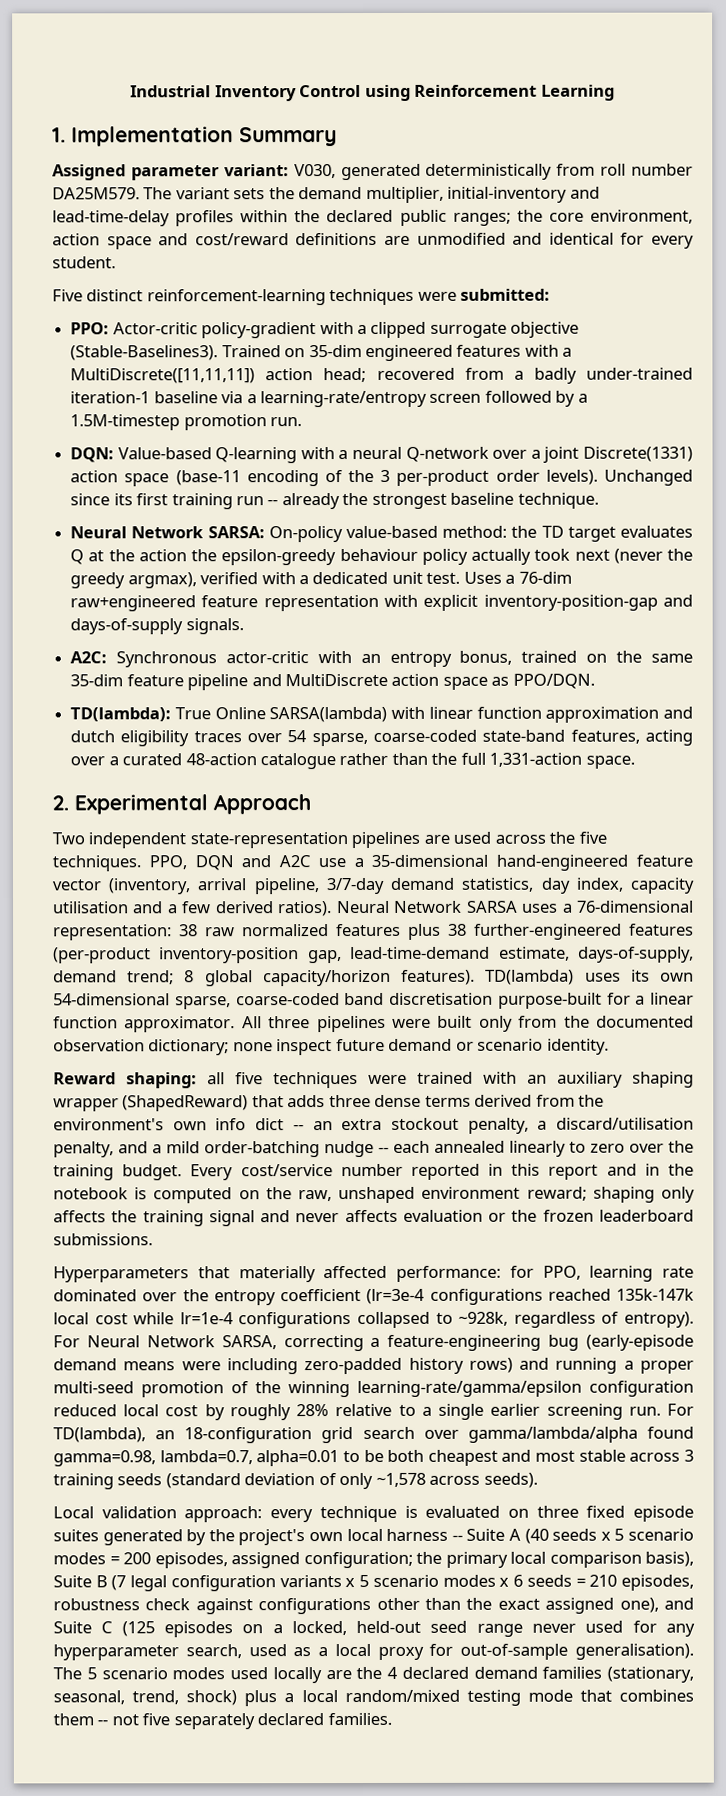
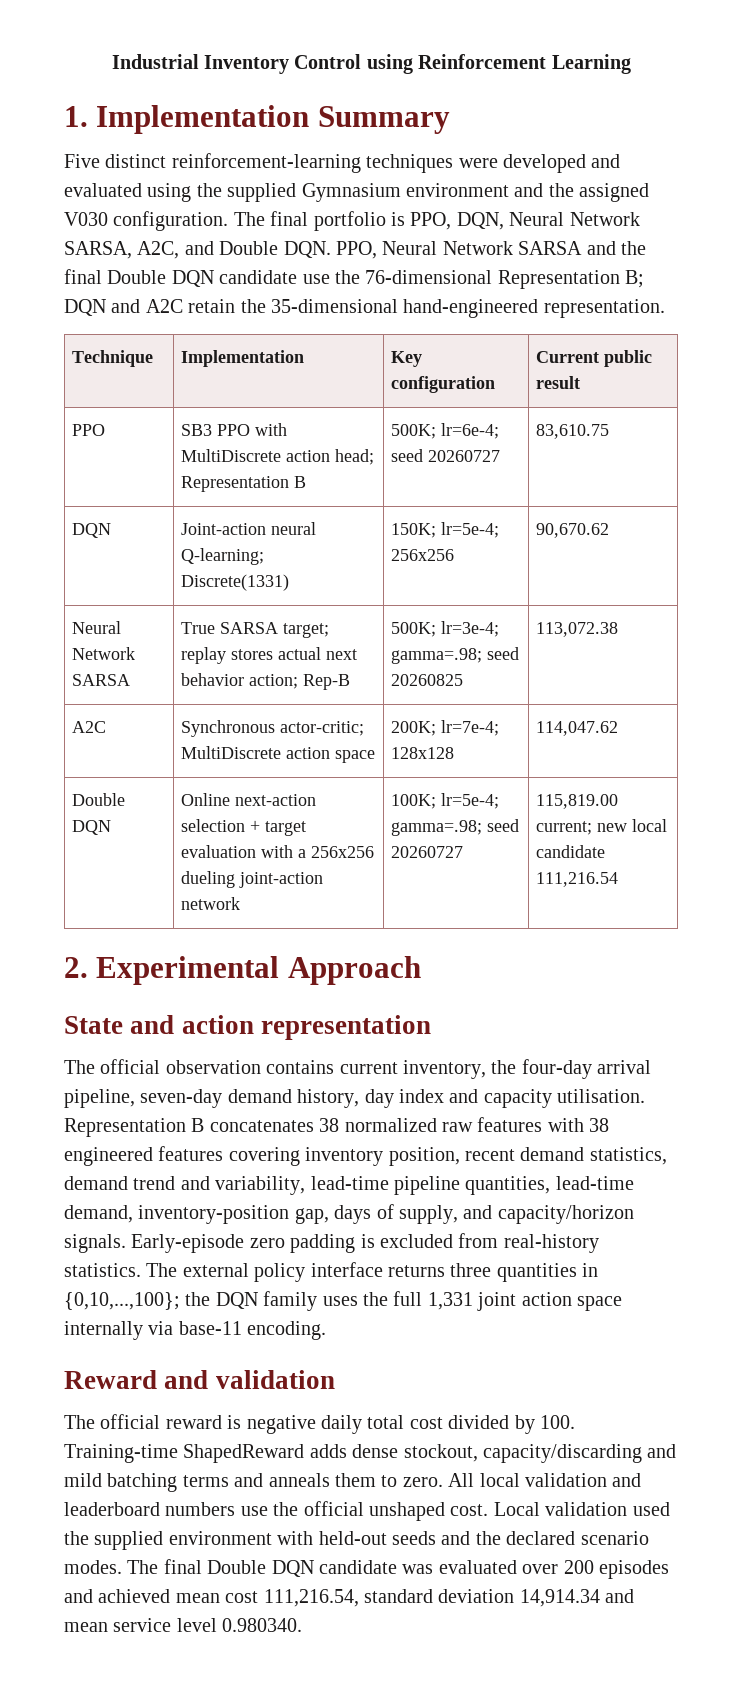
- Assigned parameter variant: V030, generated deterministically from roll number DA25M579. The variant sets the demand multiplier, initial-inventory and lead-time-delay profiles within the declared public ranges; the core environment, action space and cost/reward definitions are unmodified and identical for every student.
- Five distinct reinforcement-learning techniques were submitted:
- PPO: Actor-critic policy-gradient with a clipped surrogate objective (Stable-Baselines3). Trained on 35-dim engineered features with a MultiDiscrete([11,11,11]) action head; recovered from a badly under-trained iteration-1 baseline via a learning-rate/entropy screen followed by a 1.5M-timestep promotion run.
- DQN: Value-based Q-learning with a neural Q-network over a joint Discrete(1331) action space (base-11 encoding of the 3 per-product order levels). Unchanged since its first training run -- already the strongest baseline technique.
- Neural Network SARSA: On-policy value-based method: the TD target evaluates Q at the action the epsilon-greedy behaviour policy actually took next (never the greedy argmax), verified with a dedicated unit test. Uses a 76-dim raw+engineered feature representation with explicit inventory-position-gap and days-of-supply signals.
- A2C: Synchronous actor-critic with an entropy bonus, trained on the same 35-dim feature pipeline and MultiDiscrete action space as PPO/DQN.
- TD(lambda): True Online SARSA(lambda) with linear function approximation and dutch eligibility traces over 54 sparse, coarse-coded state-band features, acting over a curated 48-action catalogue rather than the full 1,331-action space.
+ Five distinct reinforcement-learning techniques were developed and evaluated using the supplied Gymnasium environment and the assigned V030 configuration. The final portfolio is PPO, DQN, Neural Network SARSA, A2C, and Double DQN. PPO, Neural Network SARSA and the final Double DQN candidate use the 76-dimensional Representation B; DQN and A2C retain the 35-dimensional hand-engineered representation.
+ Technique | Implementation | Key configuration | Current public result
+ PPO | SB3 PPO with MultiDiscrete action head; Representation B | 500K; lr=6e-4; seed 20260727 | 83,610.75
+ DQN | Joint-action neural Q-learning; Discrete(1331) | 150K; lr=5e-4; 256x256 | 90,670.62
+ Neural Network SARSA | True SARSA target; replay stores actual next behavior action; Rep-B | 500K; lr=3e-4; gamma=.98; seed 20260825 | 113,072.38
+ A2C | Synchronous actor-critic; MultiDiscrete action space | 200K; lr=7e-4; 128x128 | 114,047.62
+ Double DQN | Online next-action selection + target evaluation with a 256x256 dueling joint-action network | 100K; lr=5e-4; gamma=.98; seed 20260727 | 115,819.00 current; new local candidate 111,216.54
  2. Experimental Approach
- Two independent state-representation pipelines are used across the five techniques. PPO, DQN and A2C use a 35-dimensional hand-engineered feature vector (inventory, arrival pipeline, 3/7-day demand statistics, day index, capacity utilisation and a few derived ratios). Neural Network SARSA uses a 76-dimensional representation: 38 raw normalized features plus 38 further-engineered features (per-product inventory-position gap, lead-time-demand estimate, days-of-supply, demand trend; 8 global capacity/horizon features). TD(lambda) uses its own 54-dimensional sparse, coarse-coded band discretisation purpose-built for a linear function approximator. All three pipelines were built only from the documented observation dictionary; none inspect future demand or scenario identity.
- Reward shaping: all five techniques were trained with an auxiliary shaping wrapper (ShapedReward) that adds three dense terms derived from the environment's own info dict -- an extra stockout penalty, a discard/utilisation penalty, and a mild order-batching nudge -- each annealed linearly to zero over the training budget. Every cost/service number reported in this report and in the notebook is computed on the raw, unshaped environment reward; shaping only affects the training signal and never affects evaluation or the frozen leaderboard submissions.
- Hyperparameters that materially affected performance: for PPO, learning rate dominated over the entropy coefficient (lr=3e-4 configurations reached 135k-147k local cost while lr=1e-4 configurations collapsed to ~928k, regardless of entropy). For Neural Network SARSA, correcting a feature-engineering bug (early-episode demand means were including zero-padded history rows) and running a proper multi-seed promotion of the winning learning-rate/gamma/epsilon configuration reduced local cost by roughly 28% relative to a single earlier screening run. For TD(lambda), an 18-configuration grid search over gamma/lambda/alpha found gamma=0.98, lambda=0.7, alpha=0.01 to be both cheapest and most stable across 3 training seeds (standard deviation of only ~1,578 across seeds).
- Local validation approach: every technique is evaluated on three fixed episode suites generated by the project's own local harness -- Suite A (40 seeds x 5 scenario modes = 200 episodes, assigned configuration; the primary local comparison basis), Suite B (7 legal configuration variants x 5 scenario modes x 6 seeds = 210 episodes, robustness check against configurations other than the exact assigned one), and Suite C (125 episodes on a locked, held-out seed range never used for any hyperparameter search, used as a local proxy for out-of-sample generalisation). The 5 scenario modes used locally are the 4 declared demand families (stationary, seasonal, trend, shock) plus a local random/mixed testing mode that combines them -- not five separately declared families.
+ State and action representation
+ The official observation contains current inventory, the four-day arrival pipeline, seven-day demand history, day index and capacity utilisation. Representation B concatenates 38 normalized raw features with 38 engineered features covering inventory position, recent demand statistics, demand trend and variability, lead-time pipeline quantities, lead-time demand, inventory-position gap, days of supply, and capacity/horizon signals. Early-episode zero padding is excluded from real-history statistics. The external policy interface returns three quantities in {0,10,...,100}; the DQN family uses the full 1,331 joint action space internally via base-11 encoding.
+ Reward and validation
+ The official reward is negative daily total cost divided by 100. Training-time ShapedReward adds dense stockout, capacity/discarding and mild batching terms and anneals them to zero. All local validation and leaderboard numbers use the official unshaped cost. Local validation used the supplied environment with held-out seeds and the declared scenario modes. The final Double DQN candidate was evaluated over 200 episodes and achieved mean cost 111,216.54, standard deviation 14,914.34 and mean service level 0.980340.

